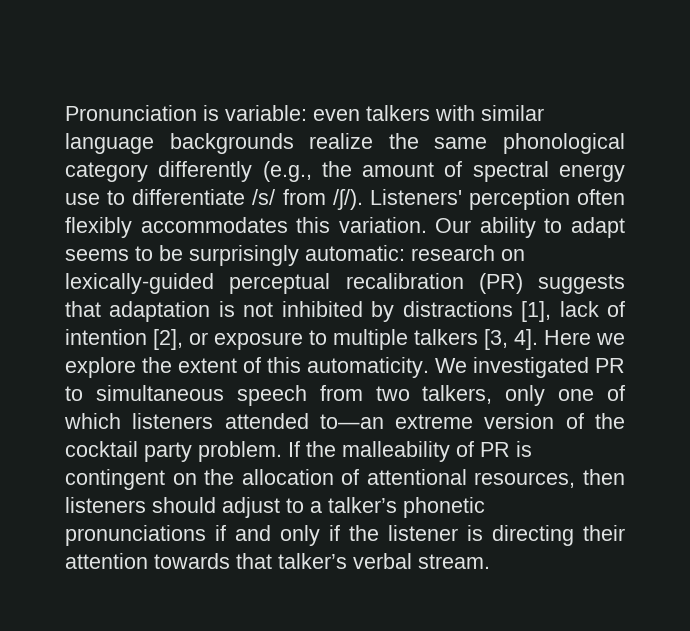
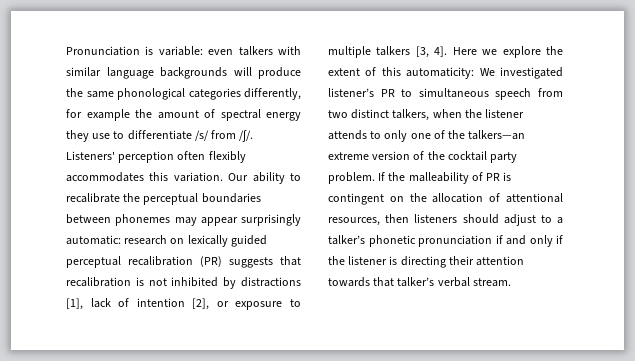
- Pronunciation is variable: even talkers with similar language backgrounds realize the same phonological category differently (e.g., the amount of spectral energy use to differentiate /s/ from /ʃ/).
+ Pronunciation is variable: even talkers with similar language backgrounds will produce the same phonological categories differently, for example the amount of spectral energy they use to differentiate /s/ from /ʃ/.
- Our ability to adapt seems to be surprisingly automatic: research on lexically-guided perceptual recalibration (PR) suggests that adaptation is not inhibited by distractions [1], lack of intention [2], or exposure to multiple talkers [3, 4].
+ Our ability to recalibrate the perceptual boundaries between phonemes may appear surprisingly automatic: research on lexically guided perceptual recalibration (PR) suggests that recalibration is not inhibited by distractions [1], lack of intention [2], or exposure to multiple talkers [3, 4].
- Here we explore the extent of this automaticity. We investigated PR to simultaneous speech from two talkers, only one of which listeners attended to—an extreme version of the cocktail party problem.
+ Here we explore the extent of this automaticity: We investigated listener’s PR to simultaneous speech from two distinct talkers, when the listener attends to only one of the talkers—an extreme version of the cocktail party problem.
- If the malleability of PR is contingent on the allocation of attentional resources, then listeners should adjust to a talker’s phonetic pronunciations if and only if the listener is directing their attention towards that talker’s verbal stream.
+ If the malleability of PR is contingent on the allocation of attentional resources, then listeners should adjust to a talker’s phonetic pronunciation if and only if the listener is directing their attention towards that talker’s verbal stream.

